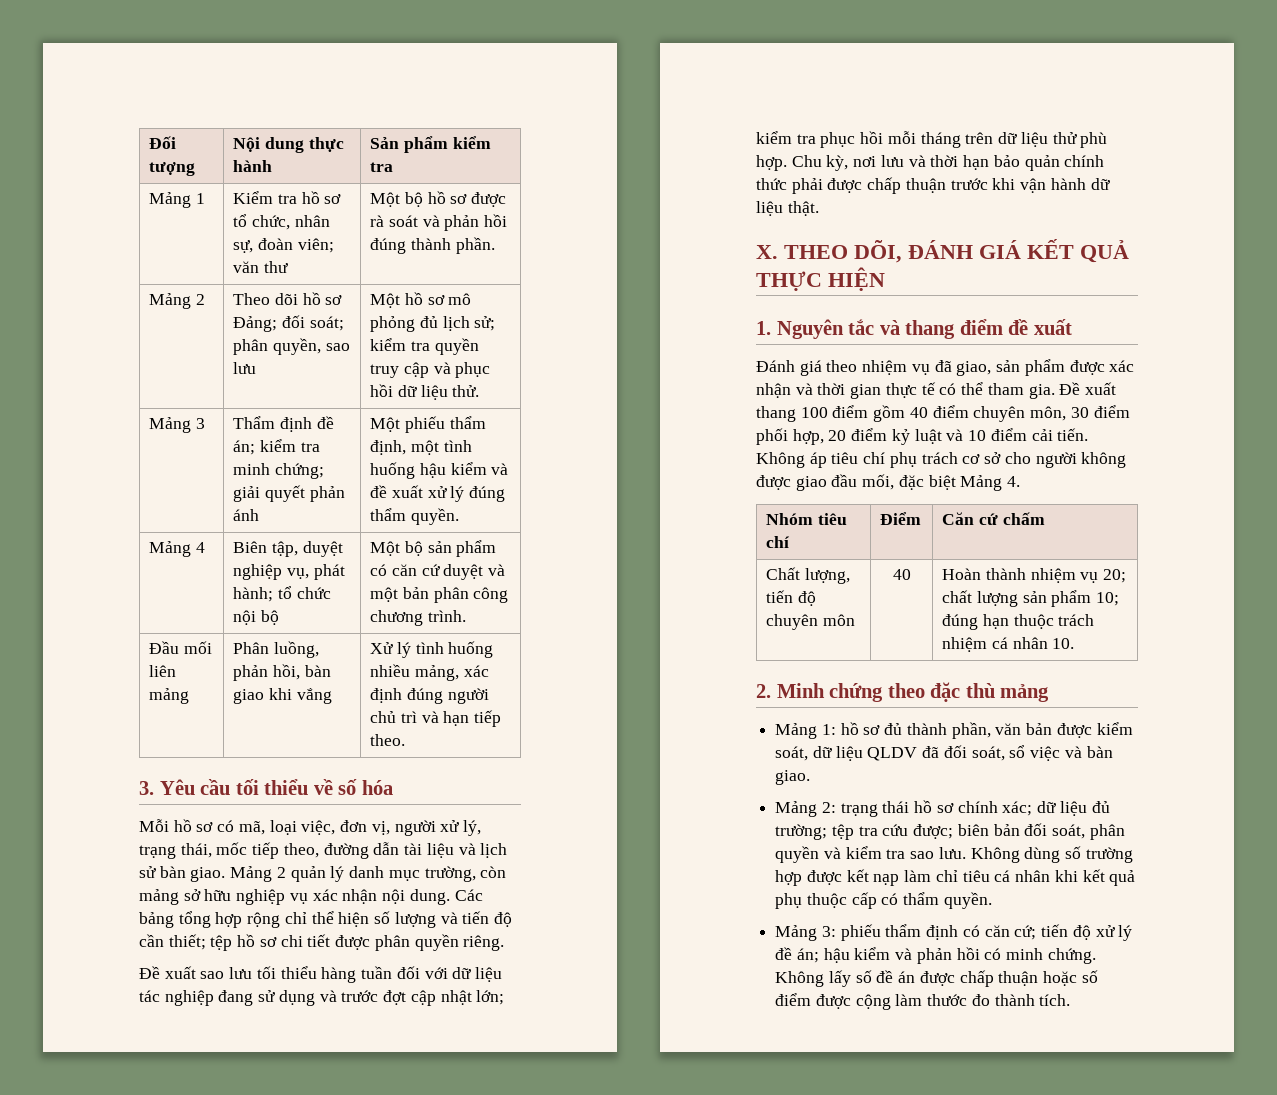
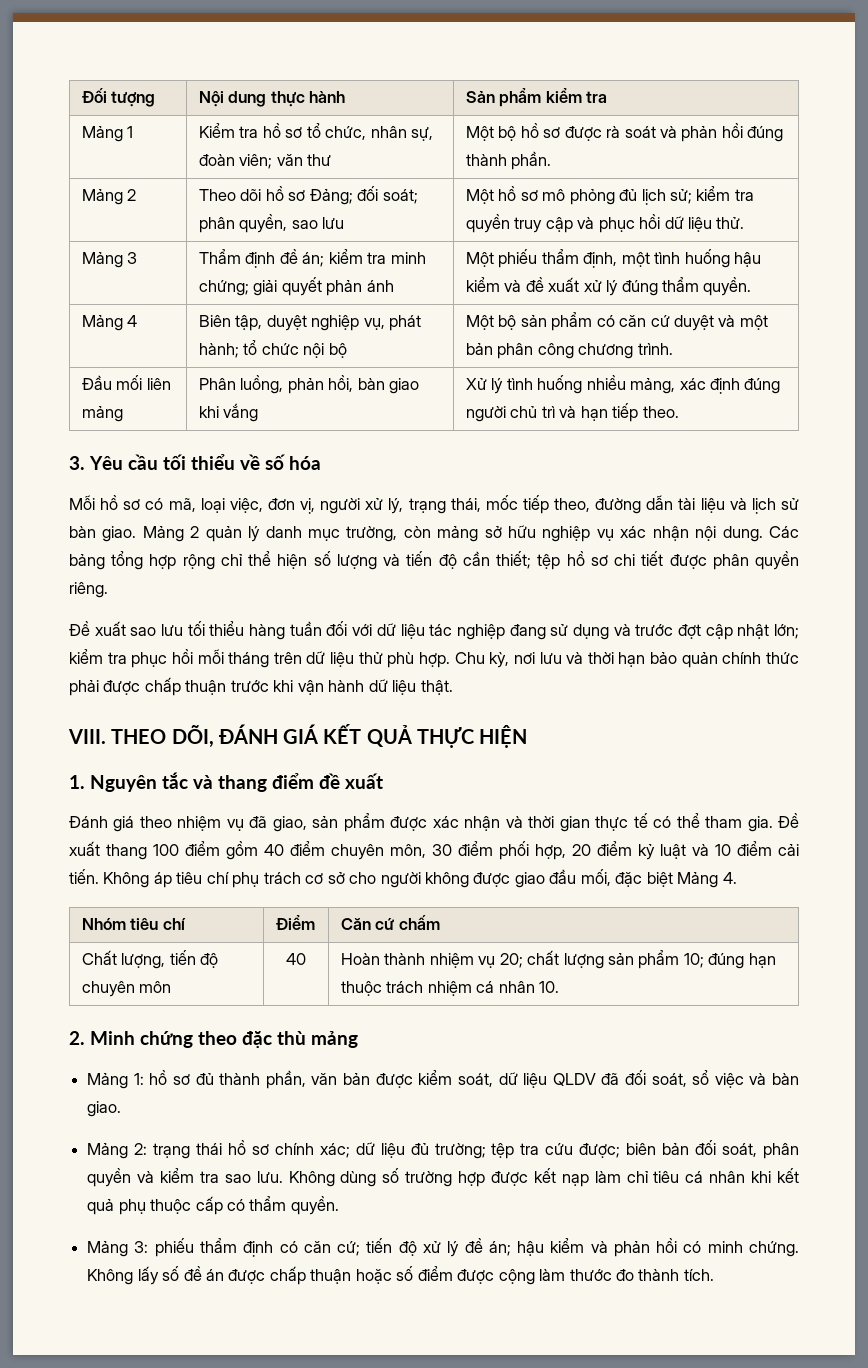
- X. THEO DÕI, ĐÁNH GIÁ KẾT QUẢ THỰC HIỆN
+ VIII. THEO DÕI, ĐÁNH GIÁ KẾT QUẢ THỰC HIỆN

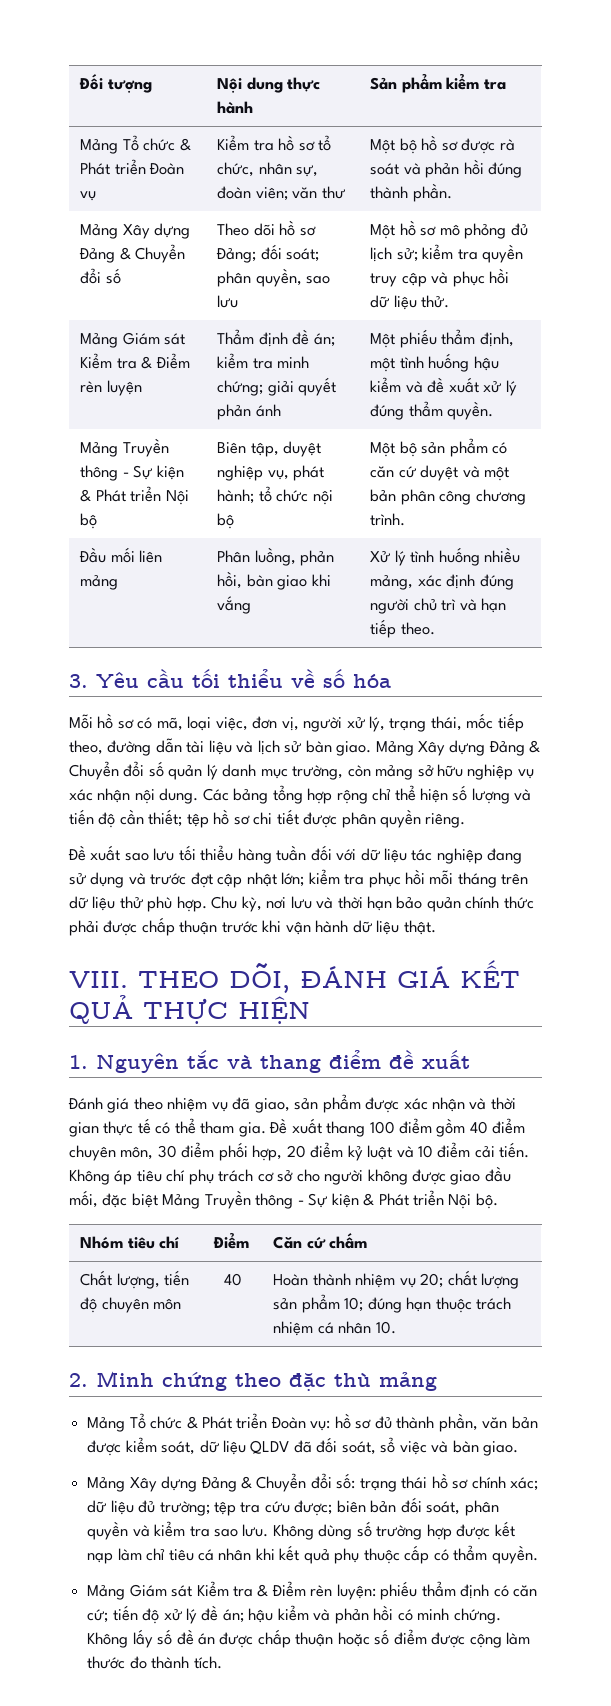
- Mảng 1 | Kiểm tra hồ sơ tổ chức, nhân sự, đoàn viên; văn thư | Một bộ hồ sơ được rà soát và phản hồi đúng thành phần.
+ Mảng Tổ chức & Phát triển Đoàn vụ | Kiểm tra hồ sơ tổ chức, nhân sự, đoàn viên; văn thư | Một bộ hồ sơ được rà soát và phản hồi đúng thành phần.
- Mảng 2 | Theo dõi hồ sơ Đảng; đối soát; phân quyền, sao lưu | Một hồ sơ mô phỏng đủ lịch sử; kiểm tra quyền truy cập và phục hồi dữ liệu thử.
+ Mảng Xây dựng Đảng & Chuyển đổi số | Theo dõi hồ sơ Đảng; đối soát; phân quyền, sao lưu | Một hồ sơ mô phỏng đủ lịch sử; kiểm tra quyền truy cập và phục hồi dữ liệu thử.
- Mảng 3 | Thẩm định đề án; kiểm tra minh chứng; giải quyết phản ánh | Một phiếu thẩm định, một tình huống hậu kiểm và đề xuất xử lý đúng thẩm quyền.
+ Mảng Giám sát Kiểm tra & Điểm rèn luyện | Thẩm định đề án; kiểm tra minh chứng; giải quyết phản ánh | Một phiếu thẩm định, một tình huống hậu kiểm và đề xuất xử lý đúng thẩm quyền.
- Mảng 4 | Biên tập, duyệt nghiệp vụ, phát hành; tổ chức nội bộ | Một bộ sản phẩm có căn cứ duyệt và một bản phân công chương trình.
+ Mảng Truyền thông - Sự kiện & Phát triển Nội bộ | Biên tập, duyệt nghiệp vụ, phát hành; tổ chức nội bộ | Một bộ sản phẩm có căn cứ duyệt và một bản phân công chương trình.
- Mảng 2 quản lý danh mục trường, còn mảng sở hữu nghiệp vụ xác nhận nội dung.
+ Mảng Xây dựng Đảng & Chuyển đổi số quản lý danh mục trường, còn mảng sở hữu nghiệp vụ xác nhận nội dung.
- Không áp tiêu chí phụ trách cơ sở cho người không được giao đầu mối, đặc biệt Mảng 4.
+ Không áp tiêu chí phụ trách cơ sở cho người không được giao đầu mối, đặc biệt Mảng Truyền thông - Sự kiện & Phát triển Nội bộ.
- Mảng 1: hồ sơ đủ thành phần, văn bản được kiểm soát, dữ liệu QLDV đã đối soát, sổ việc và bàn giao.
+ Mảng Tổ chức & Phát triển Đoàn vụ: hồ sơ đủ thành phần, văn bản được kiểm soát, dữ liệu QLDV đã đối soát, sổ việc và bàn giao.
- Mảng 2: trạng thái hồ sơ chính xác; dữ liệu đủ trường; tệp tra cứu được; biên bản đối soát, phân quyền và kiểm tra sao lưu.
+ Mảng Xây dựng Đảng & Chuyển đổi số: trạng thái hồ sơ chính xác; dữ liệu đủ trường; tệp tra cứu được; biên bản đối soát, phân quyền và kiểm tra sao lưu.
- Mảng 3: phiếu thẩm định có căn cứ; tiến độ xử lý đề án; hậu kiểm và phản hồi có minh chứng.
+ Mảng Giám sát Kiểm tra & Điểm rèn luyện: phiếu thẩm định có căn cứ; tiến độ xử lý đề án; hậu kiểm và phản hồi có minh chứng.

